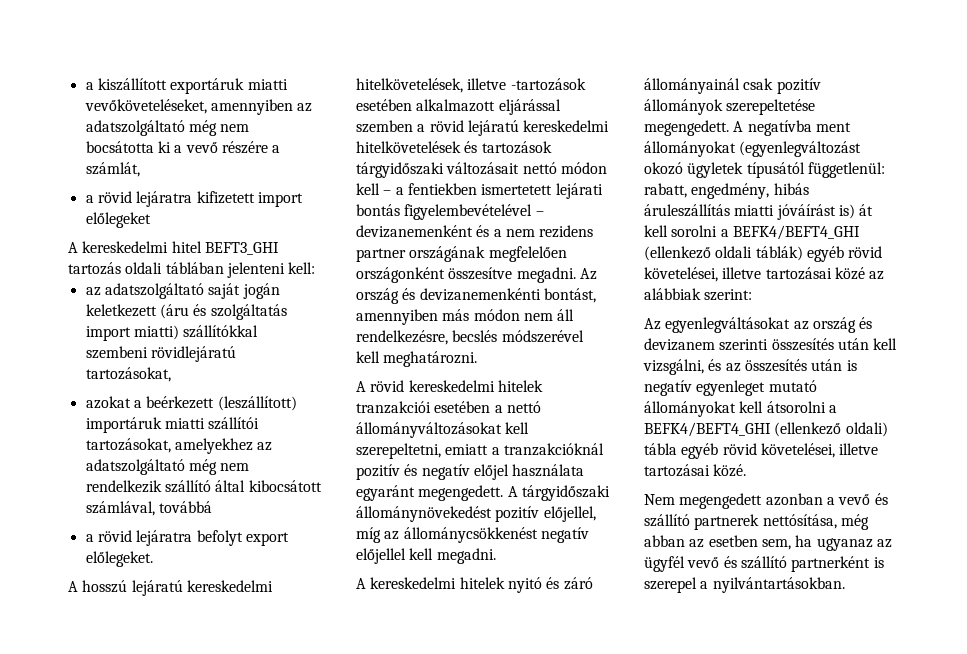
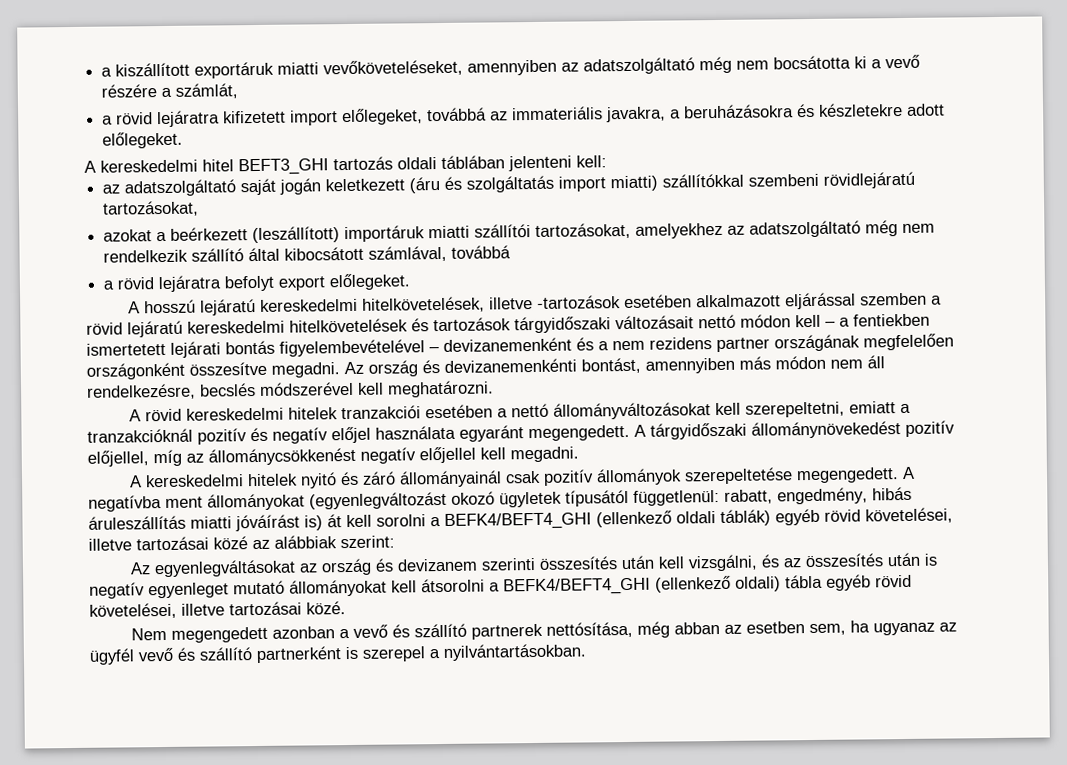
- a rövid lejáratra kifizetett import előlegeket
+ a rövid lejáratra kifizetett import előlegeket, továbbá az immateriális javakra, a beruházásokra és készletekre adott előlegeket.

